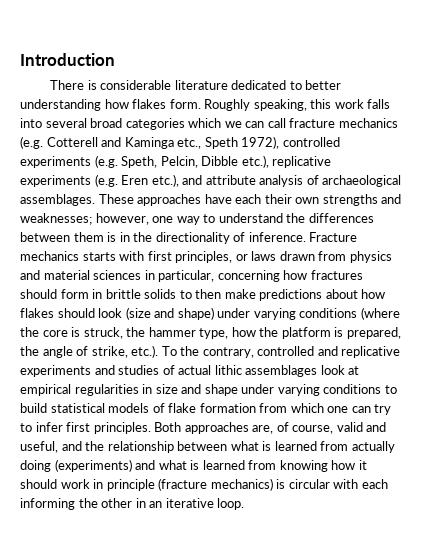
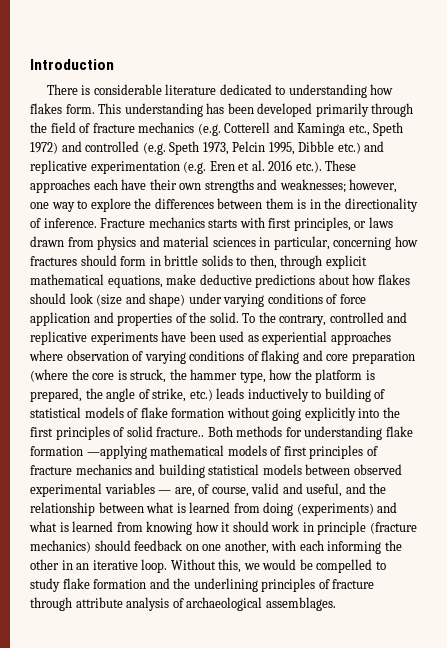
- There is considerable literature dedicated to better understanding how flakes form.
+ There is considerable literature dedicated to understanding how flakes form.
- Roughly speaking, this work falls into several broad categories which we can call fracture mechanics (e.g. Cotterell and Kaminga etc., Speth 1972), controlled experiments (e.g. Speth, Pelcin, Dibble etc.), replicative experiments (e.g. Eren etc.), and attribute analysis of archaeological assemblages. These approaches have each their own strengths and weaknesses; however, one way to understand the differences between them is in the directionality of inference.
+ This understanding has been developed primarily through the field of fracture mechanics (e.g. Cotterell and Kaminga etc., Speth 1972) and controlled (e.g. Speth 1973, Pelcin 1995, Dibble etc.) and replicative experimentation (e.g. Eren et al. 2016 etc.). These approaches each have their own strengths and weaknesses; however, one way to explore the differences between them is in the directionality of inference.
- Fracture mechanics starts with first principles, or laws drawn from physics and material sciences in particular, concerning how fractures should form in brittle solids to then make predictions about how flakes should look (size and shape) under varying conditions (where the core is struck, the hammer type, how the platform is prepared, the angle of strike, etc.). To the contrary, controlled and replicative experiments and studies of actual lithic assemblages look at empirical regularities in size and shape under varying conditions to build statistical models of flake formation from which one can try to infer first principles. Both approaches are, of course, valid and useful, and the relationship between what is learned from actually doing (experiments) and what is learned from knowing how it should work in principle (fracture mechanics) is circular with each informing the other in an iterative loop.
+ Fracture mechanics starts with first principles, or laws drawn from physics and material sciences in particular, concerning how fractures should form in brittle solids to then, through explicit mathematical equations, make deductive predictions about how flakes should look (size and shape) under varying conditions of force application and properties of the solid. To the contrary, controlled and replicative experiments have been used as experiential approaches where observation of varying conditions of flaking and core preparation (where the core is struck, the hammer type, how the platform is prepared, the angle of strike, etc.) leads inductively to building of statistical models of flake formation without going explicitly into the first principles of solid fracture.. Both methods for understanding flake formation —applying mathematical models of first principles of fracture mechanics and building statistical models between observed experimental variables — are, of course, valid and useful, and the relationship between what is learned from doing (experiments) and what is learned from knowing how it should work in principle (fracture mechanics) should feedback on one another, with each informing the other in an iterative loop.
+ Without this, we would be compelled to study flake formation and the underlining principles of fracture through attribute analysis of archaeological assemblages.

